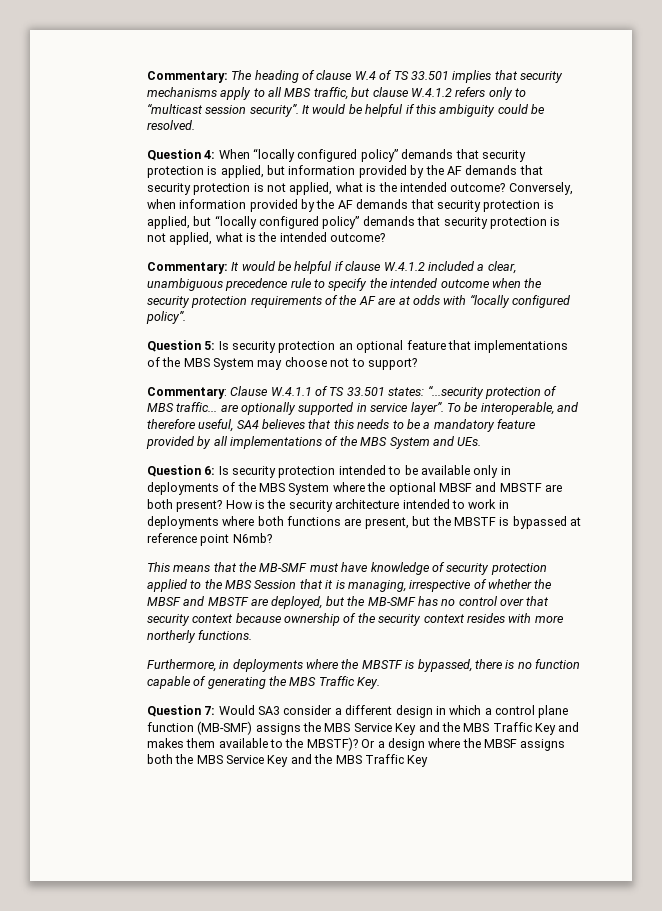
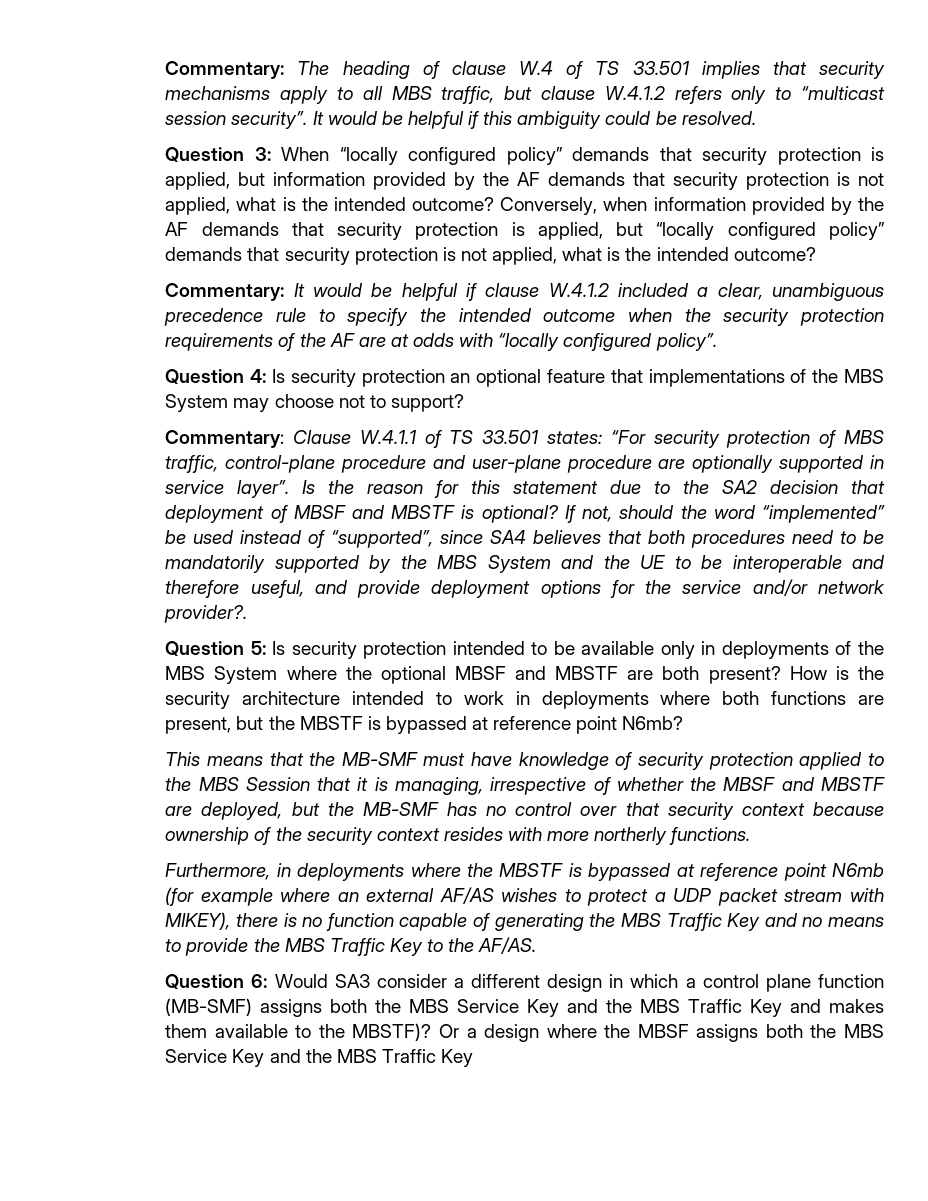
- Question 4: When “locally configured policy” demands that security protection is applied, but information provided by the AF demands that security protection is not applied, what is the intended outcome?
+ Question 3: When “locally configured policy” demands that security protection is applied, but information provided by the AF demands that security protection is not applied, what is the intended outcome?
- Question 5: Is security protection an optional feature that implementations of the MBS System may choose not to support?
+ Question 4: Is security protection an optional feature that implementations of the MBS System may choose not to support?
- Commentary: Clause W.4.1.1 of TS 33.501 states: “...security protection of MBS traffic... are optionally supported in service layer”.
+ Commentary: Clause W.4.1.1 of TS 33.501 states: “For security protection of MBS traffic, control-plane procedure and user-plane procedure are optionally supported in service layer”.
- To be interoperable, and therefore useful, SA4 believes that this needs to be a mandatory feature provided by all implementations of the MBS System and UEs.
- Question 6: Is security protection intended to be available only in deployments of the MBS System where the optional MBSF and MBSTF are both present?
+ Is the reason for this statement due to the SA2 decision that deployment of MBSF and MBSTF is optional? If not, should the word “implemented” be used instead of “supported”, since SA4 believes that both procedures need to be mandatorily supported by the MBS System and the UE to be interoperable and therefore useful, and provide deployment options for the service and/or network provider?.
+ Question 5: Is security protection intended to be available only in deployments of the MBS System where the optional MBSF and MBSTF are both present?
- Furthermore, in deployments where the MBSTF is bypassed, there is no function capable of generating the MBS Traffic Key.
- Question 7: Would SA3 consider a different design in which a control plane function (MB-SMF) assigns the MBS Service Key and the MBS Traffic Key and makes them available to the MBSTF)?
+ Furthermore, in deployments where the MBSTF is bypassed at reference point N6mb (for example where an external AF/AS wishes to protect a UDP packet stream with MIKEY), there is no function capable of generating the MBS Traffic Key and no means to provide the MBS Traffic Key to the AF/AS.
+ Question 6: Would SA3 consider a different design in which a control plane function (MB-SMF) assigns both the MBS Service Key and the MBS Traffic Key and makes them available to the MBSTF)?

